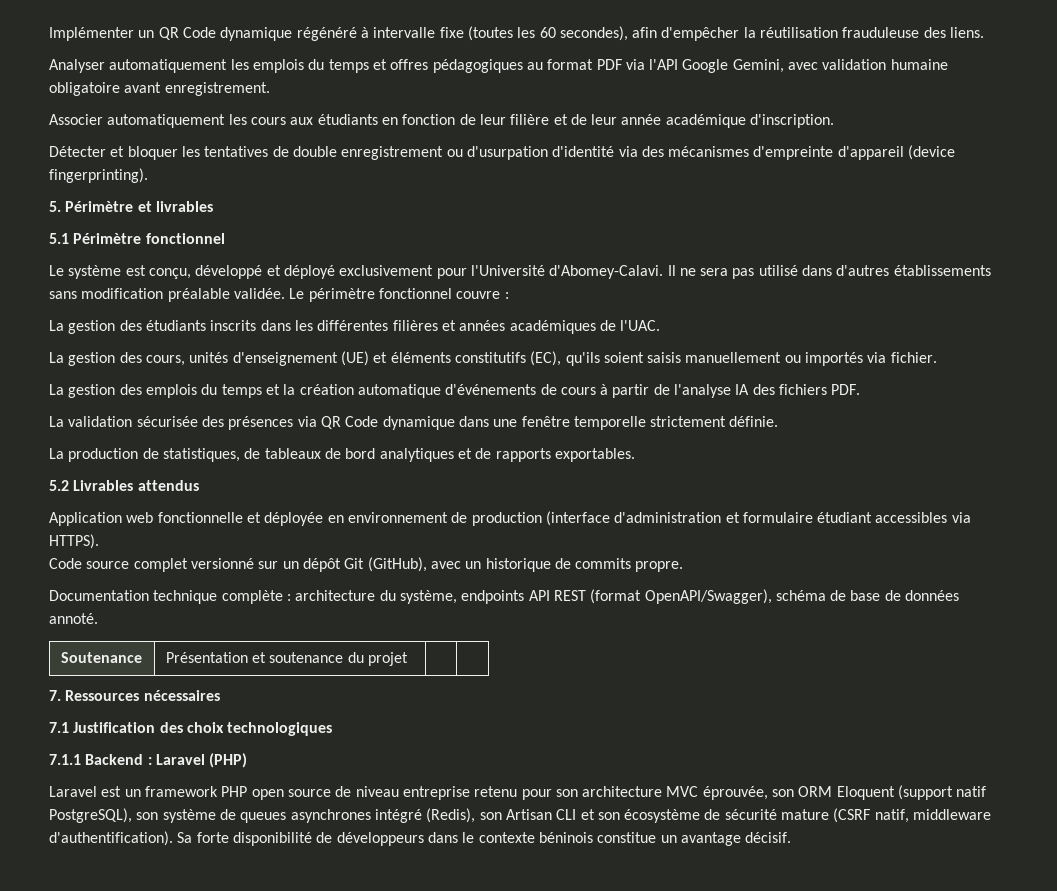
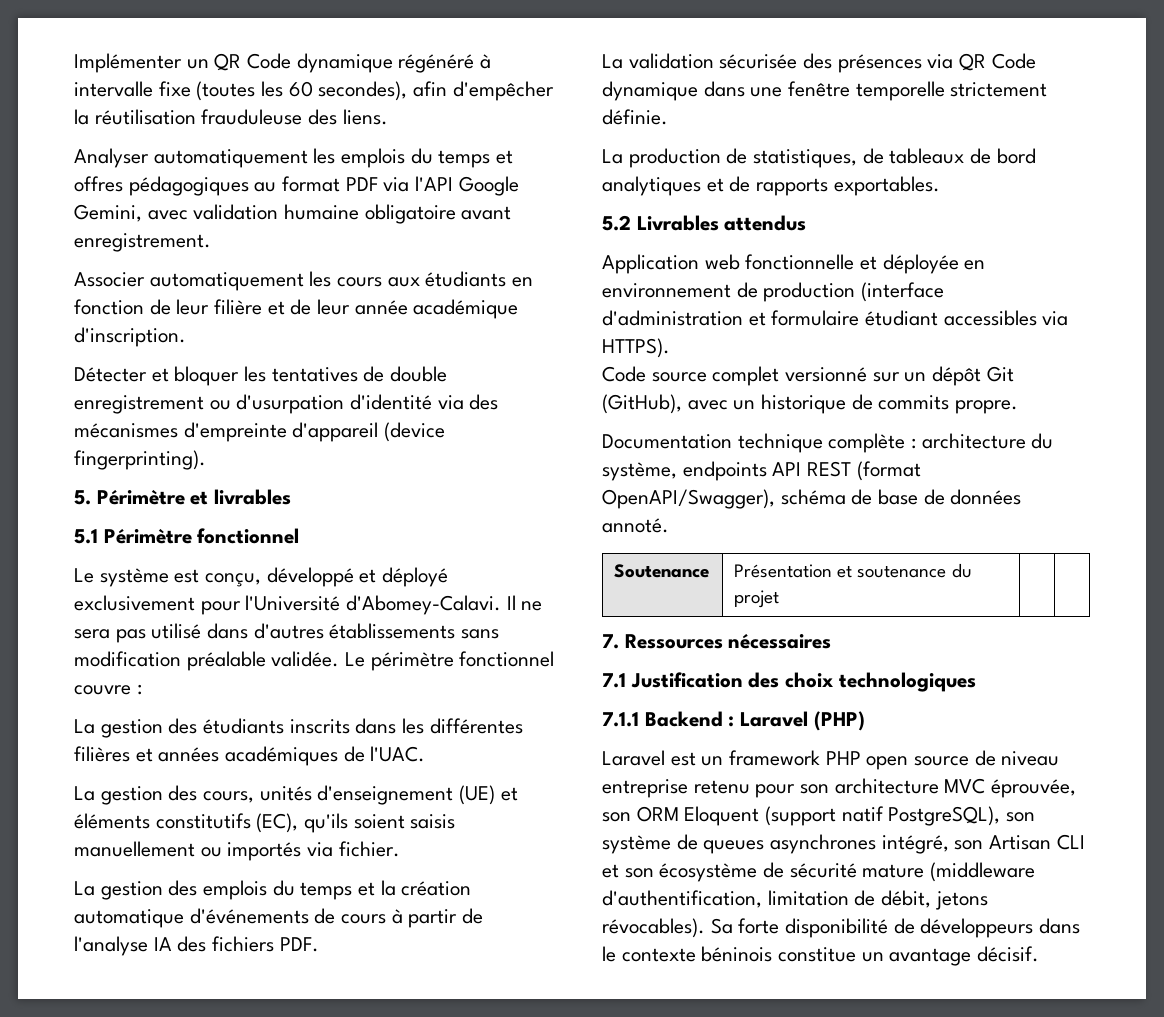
- Laravel est un framework PHP open source de niveau entreprise retenu pour son architecture MVC éprouvée, son ORM Eloquent (support natif PostgreSQL), son système de queues asynchrones intégré (Redis), son Artisan CLI et son écosystème de sécurité mature (CSRF natif, middleware d'authentification).
+ Laravel est un framework PHP open source de niveau entreprise retenu pour son architecture MVC éprouvée, son ORM Eloquent (support natif PostgreSQL), son système de queues asynchrones intégré, son Artisan CLI et son écosystème de sécurité mature (middleware d'authentification, limitation de débit, jetons révocables).

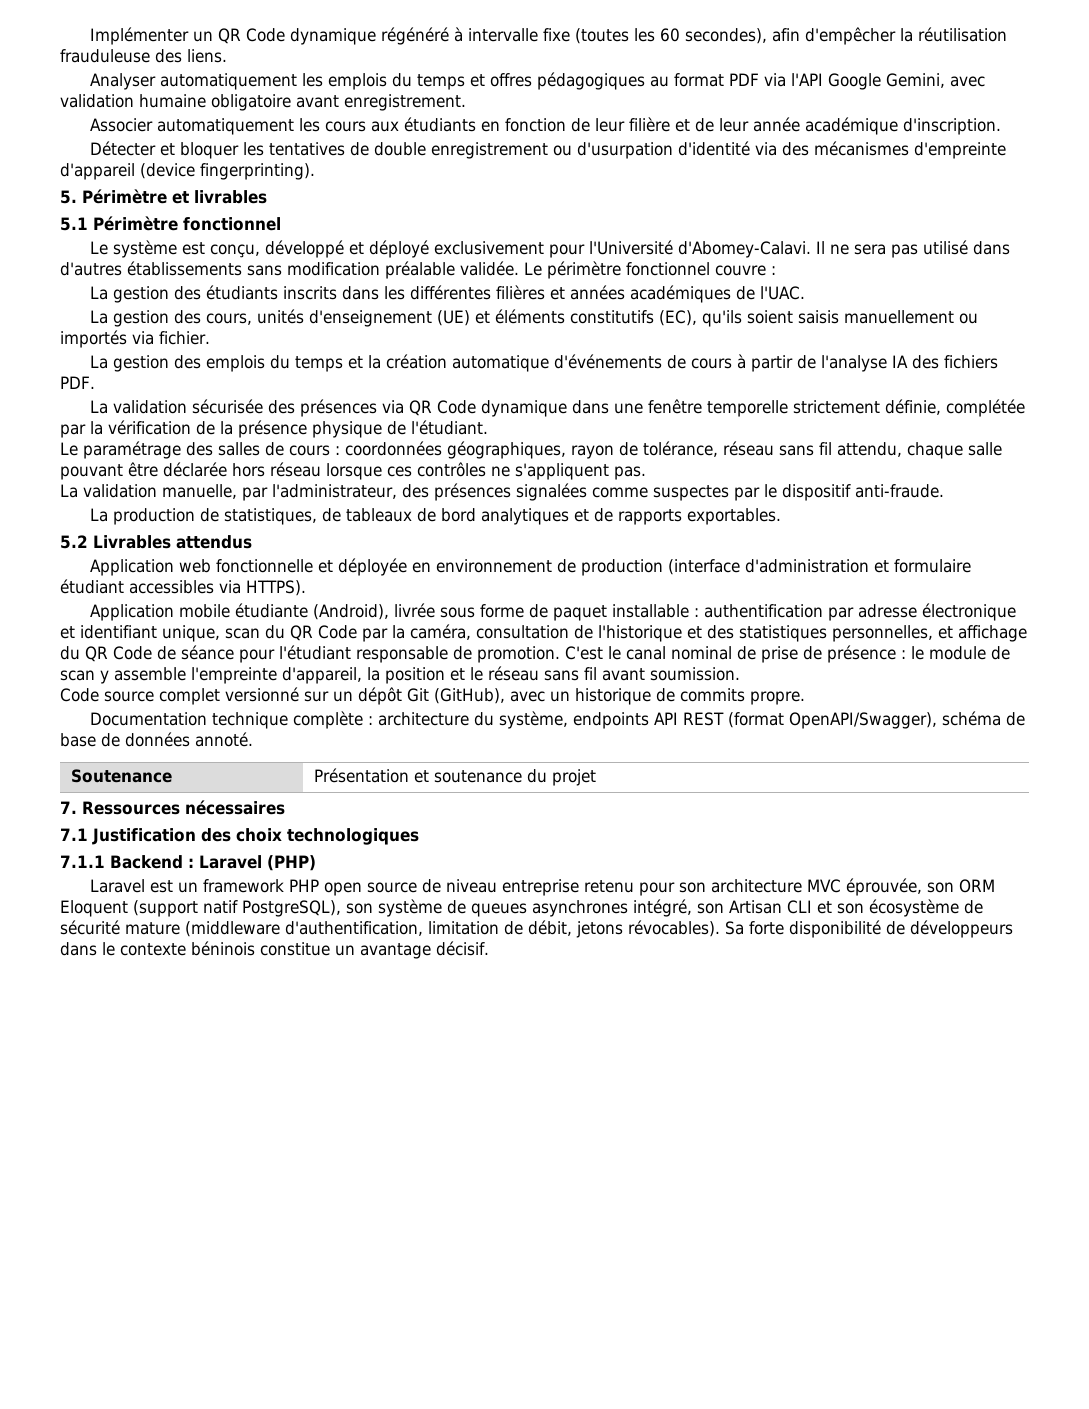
- La validation sécurisée des présences via QR Code dynamique dans une fenêtre temporelle strictement définie.
+ La validation sécurisée des présences via QR Code dynamique dans une fenêtre temporelle strictement définie, complétée par la vérification de la présence physique de l'étudiant.
+ Le paramétrage des salles de cours : coordonnées géographiques, rayon de tolérance, réseau sans fil attendu, chaque salle pouvant être déclarée hors réseau lorsque ces contrôles ne s'appliquent pas.
+ La validation manuelle, par l'administrateur, des présences signalées comme suspectes par le dispositif anti-fraude.
+ Application mobile étudiante (Android), livrée sous forme de paquet installable : authentification par adresse électronique et identifiant unique, scan du QR Code par la caméra, consultation de l'historique et des statistiques personnelles, et affichage du QR Code de séance pour l'étudiant responsable de promotion. C'est le canal nominal de prise de présence : le module de scan y assemble l'empreinte d'appareil, la position et le réseau sans fil avant soumission.

